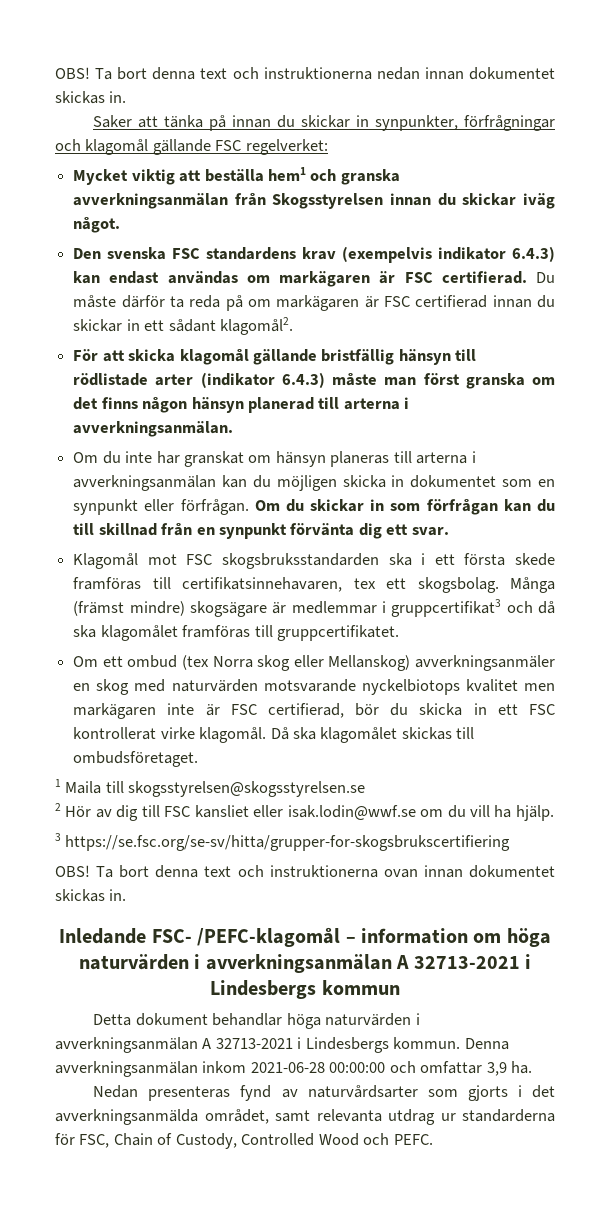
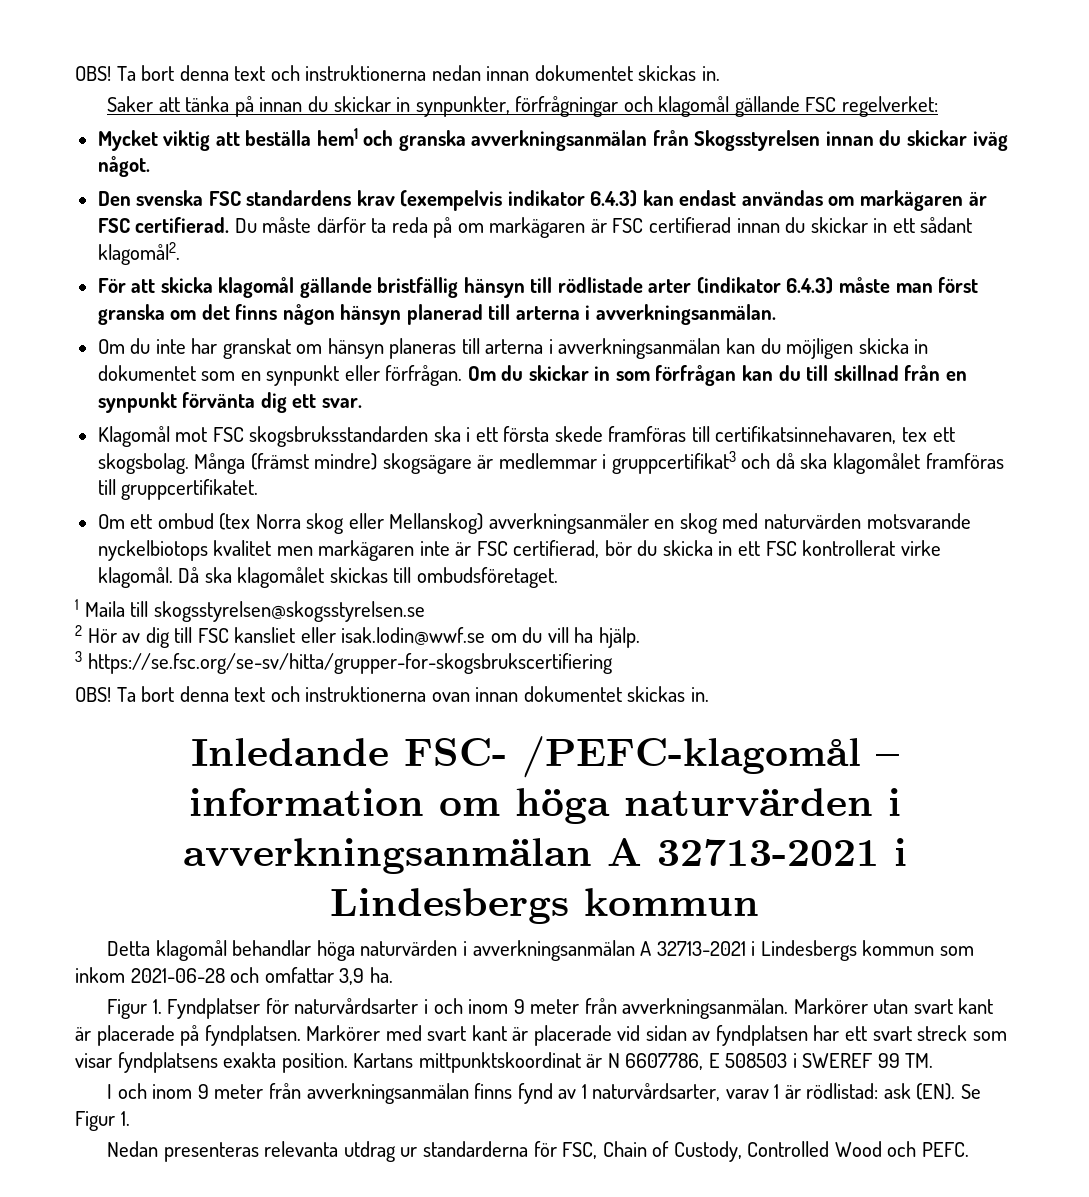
- Detta dokument behandlar höga naturvärden i avverkningsanmälan A 32713-2021 i Lindesbergs kommun. Denna avverkningsanmälan inkom 2021-06-28 00:00:00 och omfattar 3,9 ha.
+ Detta klagomål behandlar höga naturvärden i avverkningsanmälan A 32713-2021 i Lindesbergs kommun som inkom 2021-06-28 och omfattar 3,9 ha.
- Nedan presenteras fynd av naturvårdsarter som gjorts i det avverkningsanmälda området, samt relevanta utdrag ur standarderna för FSC, Chain of Custody, Controlled Wood och PEFC.
+ Figur 1. Fyndplatser för naturvårdsarter i och inom 9 meter från avverkningsanmälan. Markörer utan svart kant är placerade på fyndplatsen. Markörer med svart kant är placerade vid sidan av fyndplatsen har ett svart streck som visar fyndplatsens exakta position. Kartans mittpunktskoordinat är N 6607786, E 508503 i SWEREF 99 TM.
+ I och inom 9 meter från avverkningsanmälan finns fynd av 1 naturvårdsarter, varav 1 är rödlistad: ask (EN). Se Figur 1.
+ Nedan presenteras relevanta utdrag ur standarderna för FSC, Chain of Custody, Controlled Wood och PEFC.

